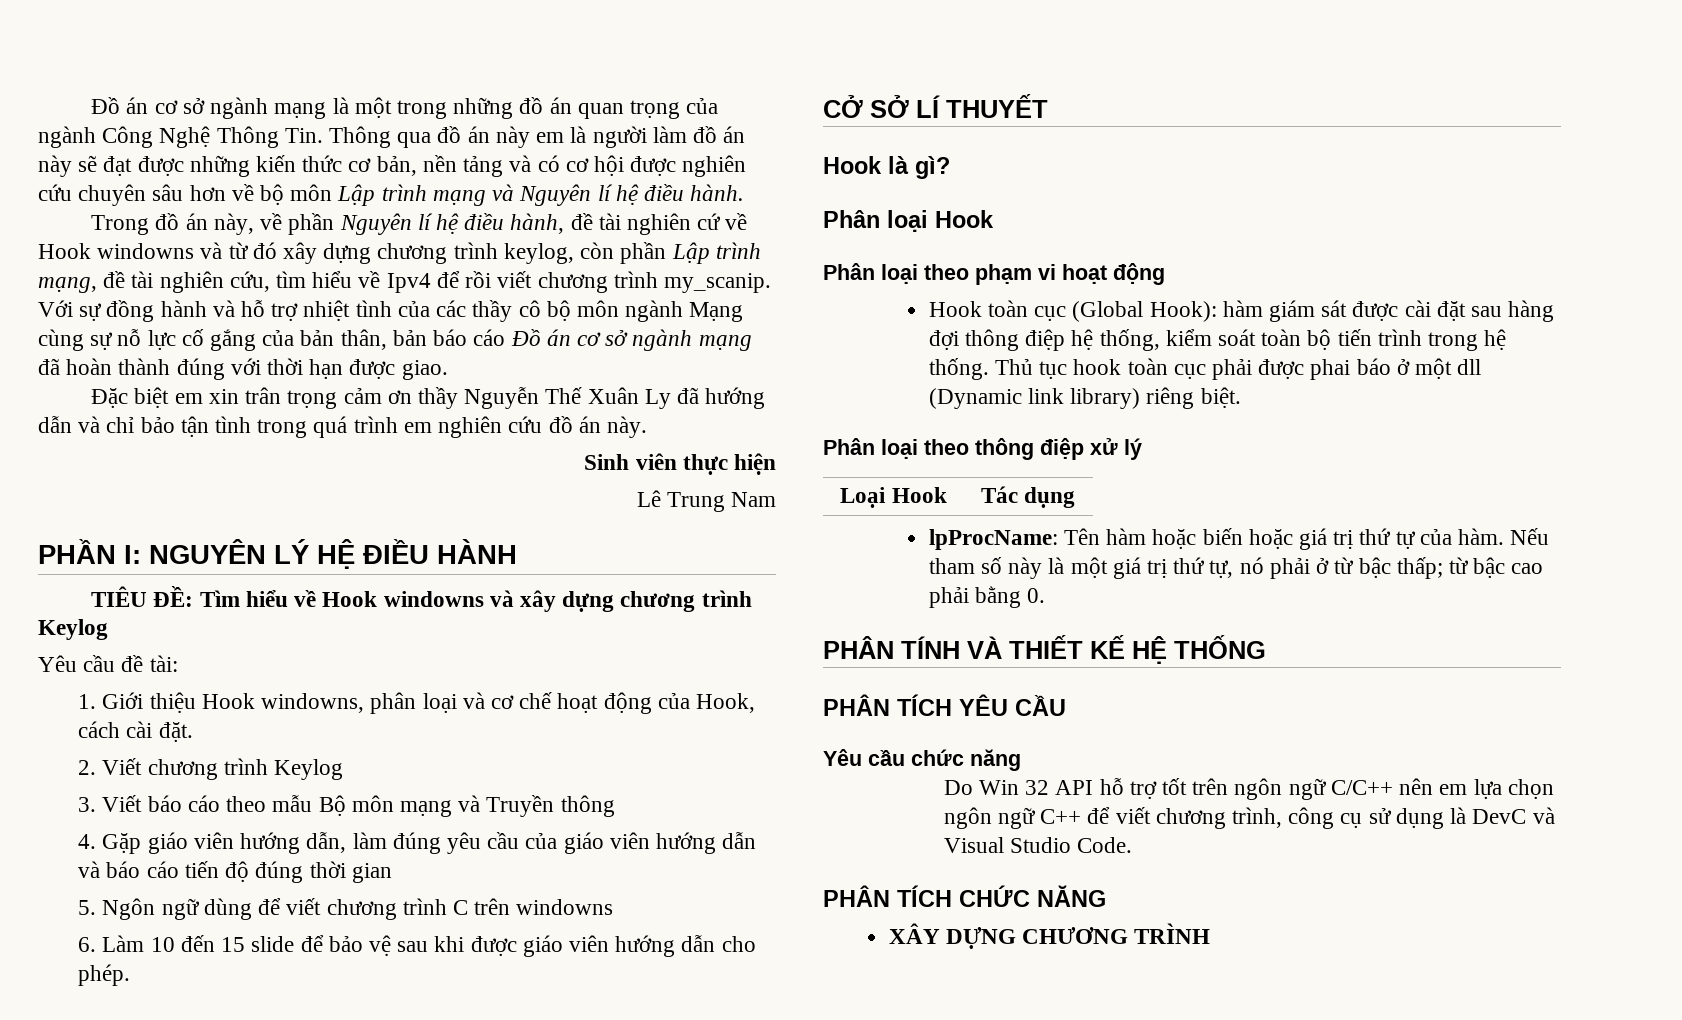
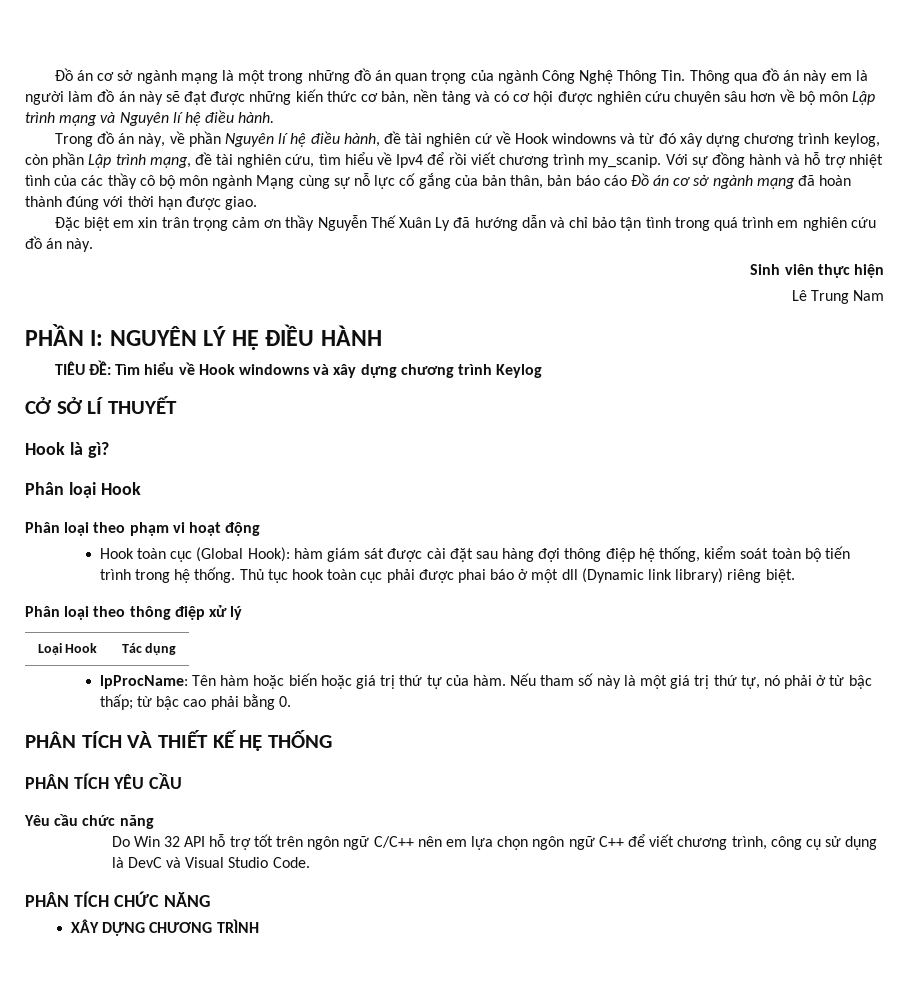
- Yêu cầu đề tài:
- 1. Giới thiệu Hook windowns, phân loại và cơ chế hoạt động của Hook, cách cài đặt.
- 2. Viết chương trình Keylog
- 3. Viết báo cáo theo mẫu Bộ môn mạng và Truyền thông
- 4. Gặp giáo viên hướng dẫn, làm đúng yêu cầu của giáo viên hướng dẫn và báo cáo tiến độ đúng thời gian
- 5. Ngôn ngữ dùng để viết chương trình C trên windowns
- 6. Làm 10 đến 15 slide để bảo vệ sau khi được giáo viên hướng dẫn cho phép.
- PHÂN TÍNH VÀ THIẾT KẾ HỆ THỐNG
+ PHÂN TÍCH VÀ THIẾT KẾ HỆ THỐNG

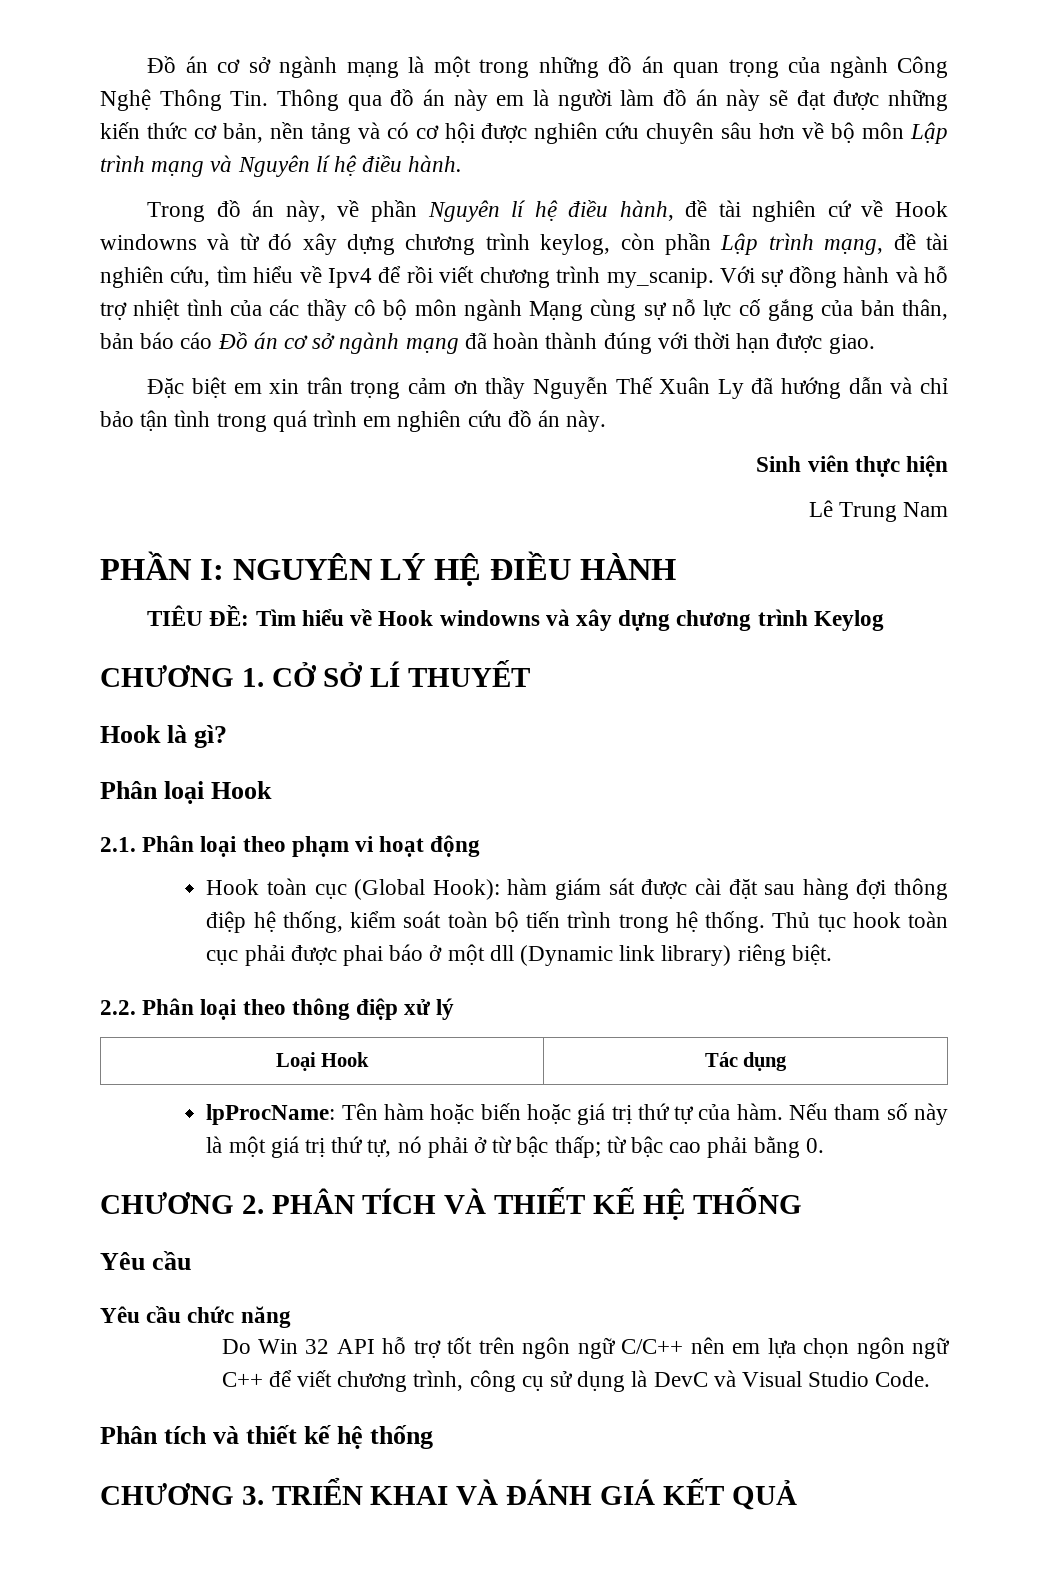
- CỞ SỞ LÍ THUYẾT
+ CHƯƠNG 1. CỞ SỞ LÍ THUYẾT
- Phân loại theo phạm vi hoạt động
+ 2.1. Phân loại theo phạm vi hoạt động
- Phân loại theo thông điệp xử lý
+ 2.2. Phân loại theo thông điệp xử lý
- PHÂN TÍCH VÀ THIẾT KẾ HỆ THỐNG
- PHÂN TÍCH YÊU CẦU
+ CHƯƠNG 2. PHÂN TÍCH VÀ THIẾT KẾ HỆ THỐNG
+ Yêu cầu
- PHÂN TÍCH CHỨC NĂNG
- XÂY DỰNG CHƯƠNG TRÌNH
+ Phân tích và thiết kế hệ thống
+ CHƯƠNG 3. TRIỂN KHAI VÀ ĐÁNH GIÁ KẾT QUẢ

